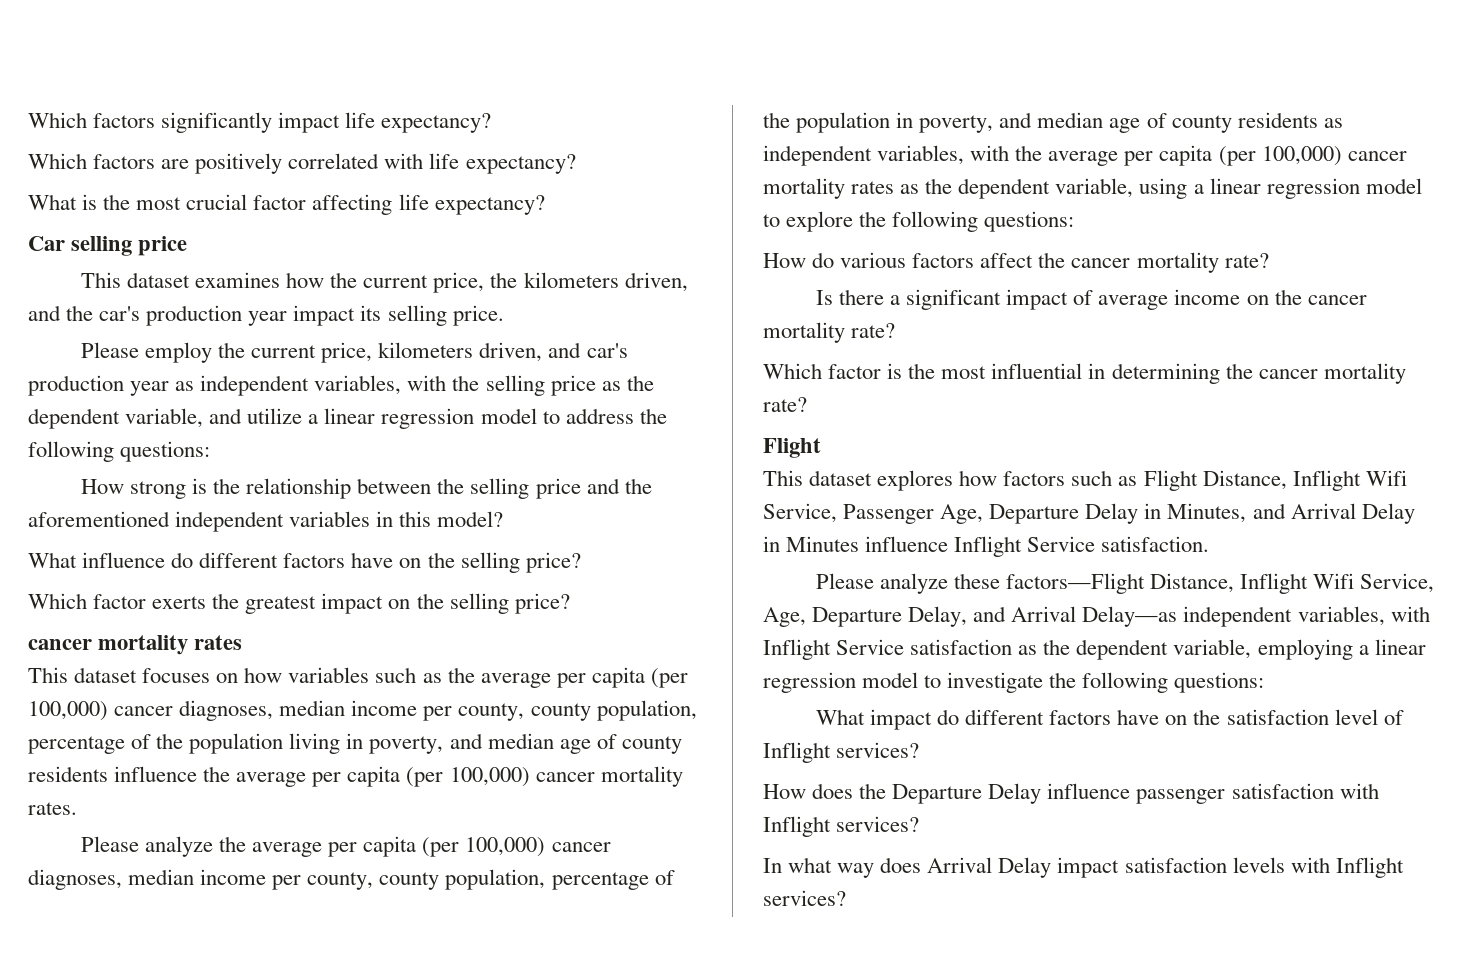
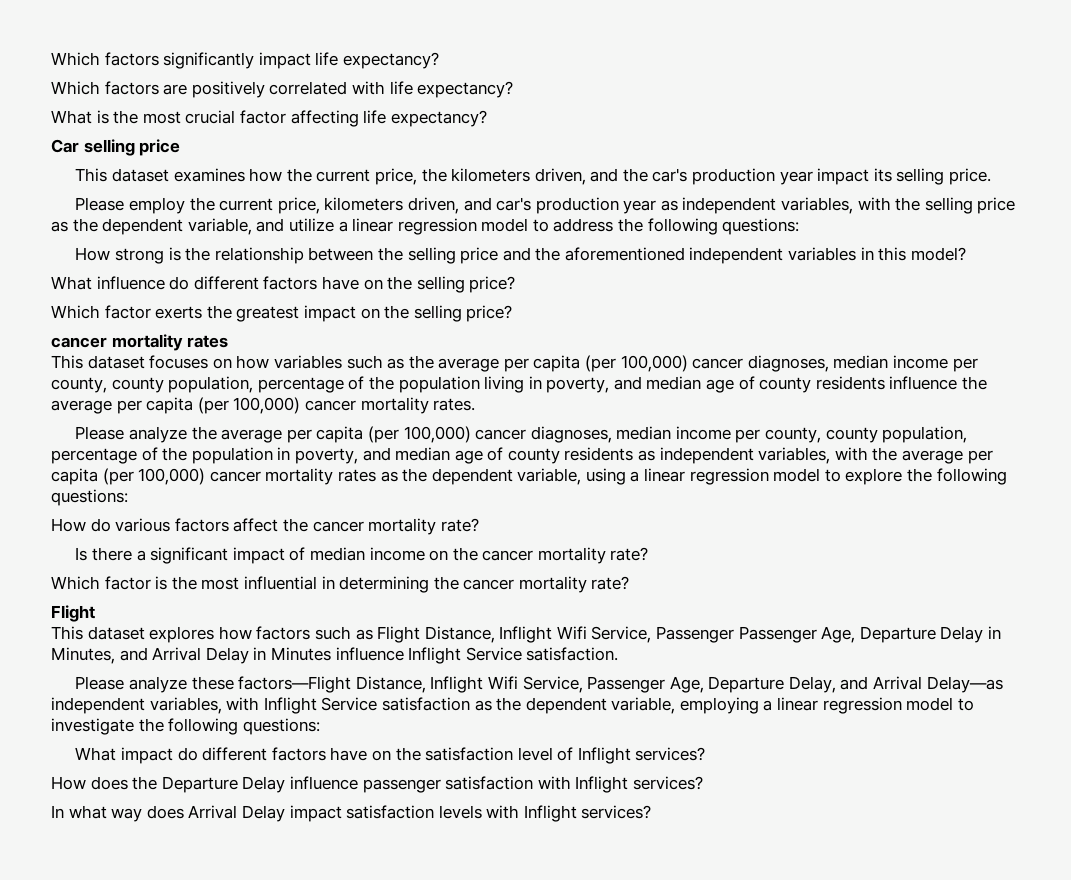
- Is there a significant impact of average income on the cancer mortality rate?
+ Is there a significant impact of median income on the cancer mortality rate?
- This dataset explores how factors such as Flight Distance, Inflight Wifi Service, Passenger Age, Departure Delay in Minutes, and Arrival Delay in Minutes influence Inflight Service satisfaction.
+ This dataset explores how factors such as Flight Distance, Inflight Wifi Service, Passenger Passenger Age, Departure Delay in Minutes, and Arrival Delay in Minutes influence Inflight Service satisfaction.
- Please analyze these factors—Flight Distance, Inflight Wifi Service, Age, Departure Delay, and Arrival Delay—as independent variables, with Inflight Service satisfaction as the dependent variable, employing a linear regression model to investigate the following questions:
+ Please analyze these factors—Flight Distance, Inflight Wifi Service, Passenger Age, Departure Delay, and Arrival Delay—as independent variables, with Inflight Service satisfaction as the dependent variable, employing a linear regression model to investigate the following questions:

